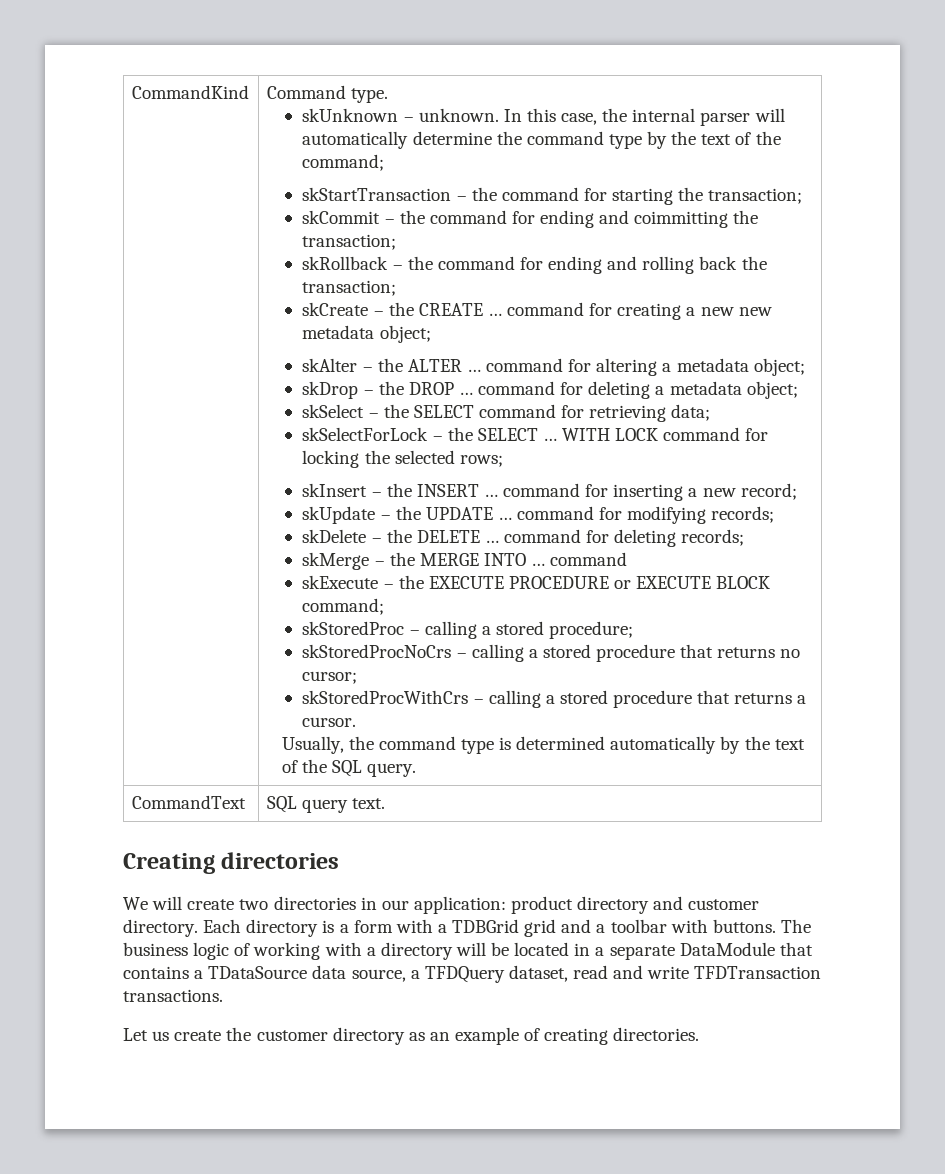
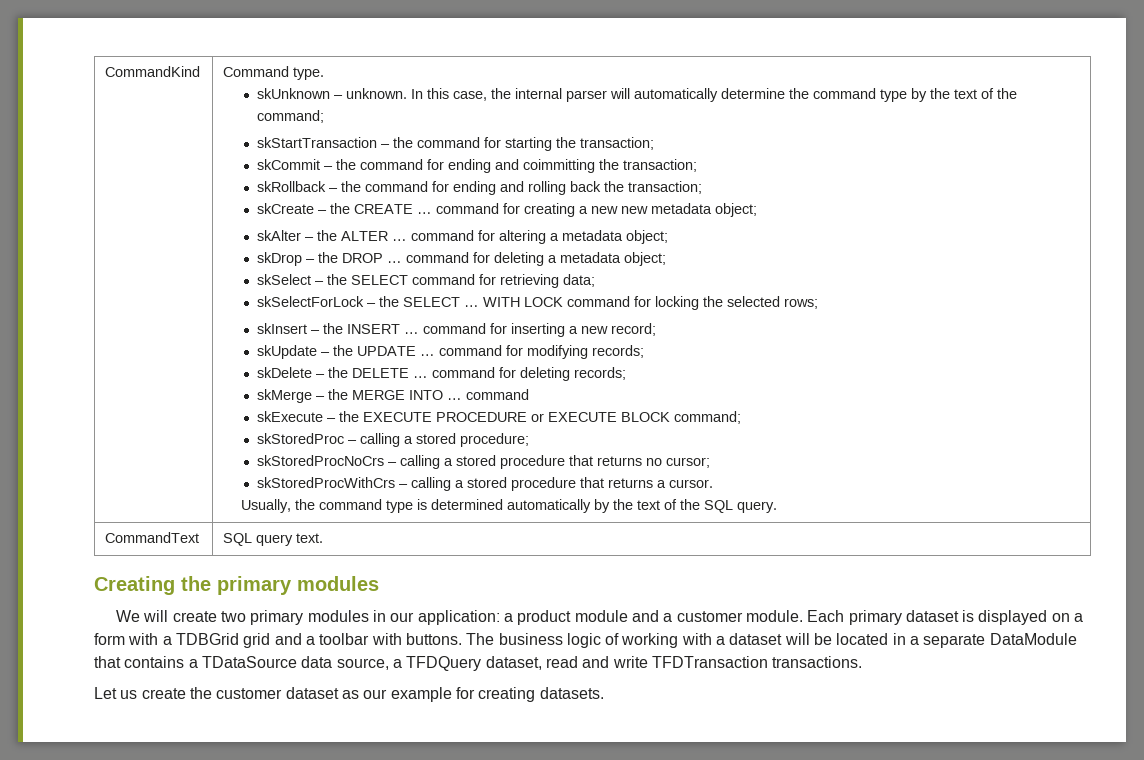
- Creating directories
+ Creating the primary modules
- We will create two directories in our application: product directory and customer directory. Each directory is a form with a TDBGrid grid and a toolbar with buttons.
+ We will create two primary modules in our application: a product module and a customer module. Each primary dataset is displayed on a form with a TDBGrid grid and a toolbar with buttons.
- The business logic of working with a directory will be located in a separate DataModule that contains a TDataSource data source, a TFDQuery dataset, read and write TFDTransaction transactions.
+ The business logic of working with a dataset will be located in a separate DataModule that contains a TDataSource data source, a TFDQuery dataset, read and write TFDTransaction transactions.
- Let us create the customer directory as an example of creating directories.
+ Let us create the customer dataset as our example for creating datasets.

